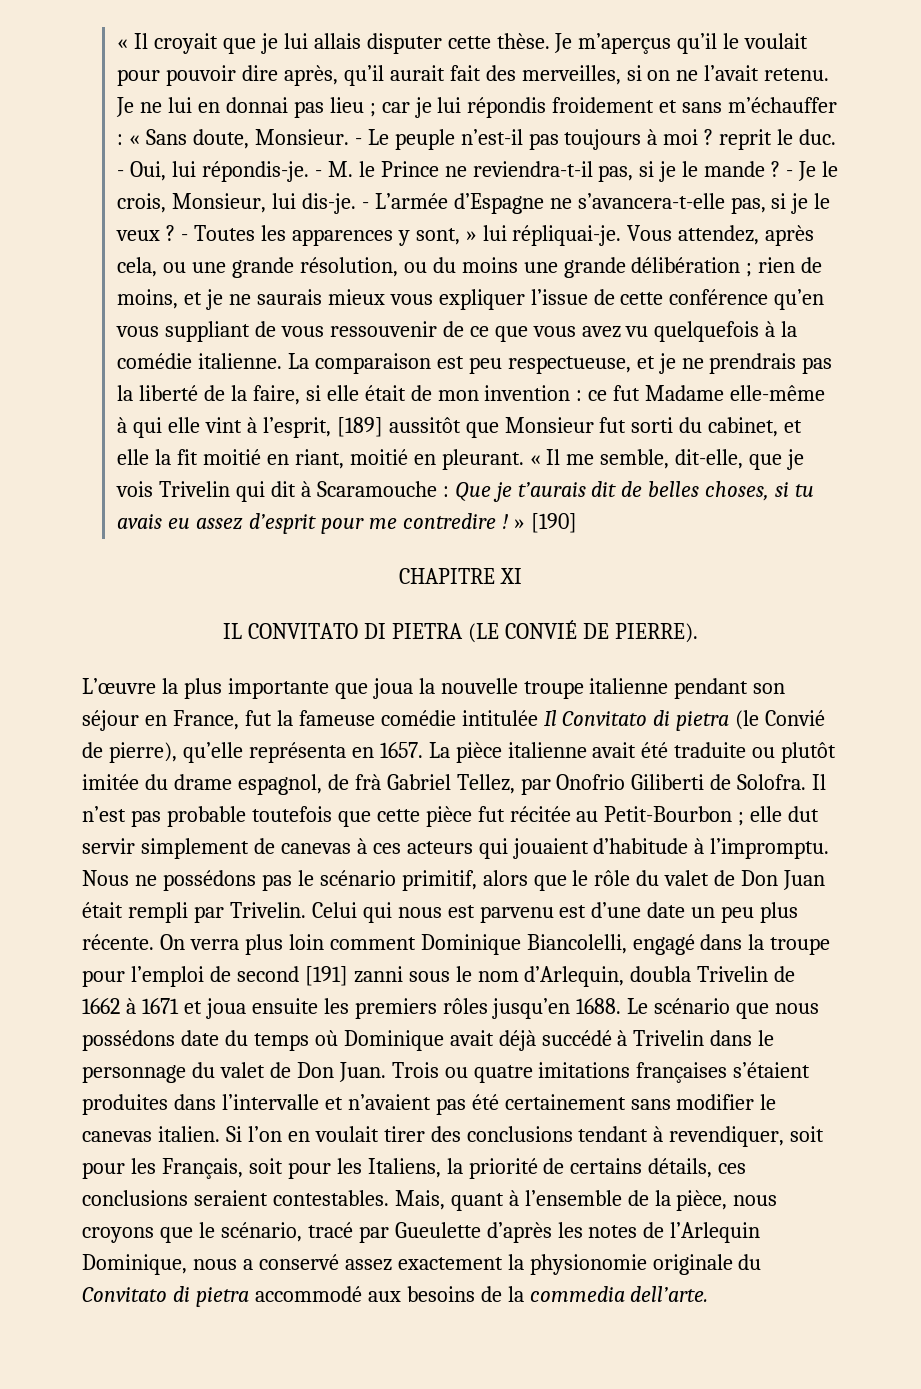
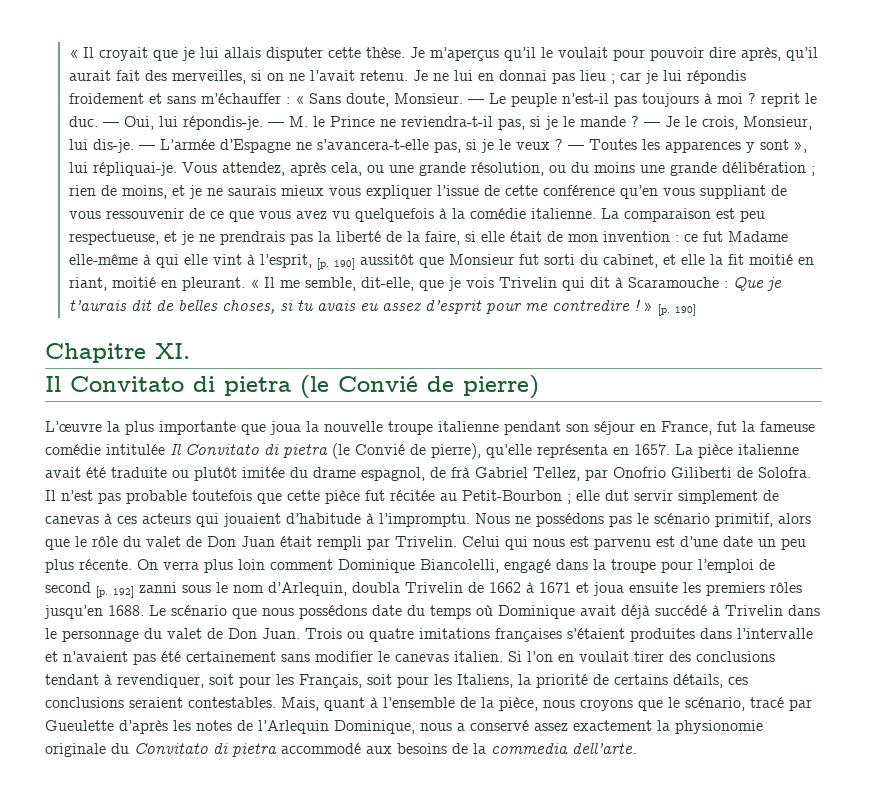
- - Le peuple n’est-il pas toujours à moi ? reprit le duc.
+ — Le peuple n’est-il pas toujours à moi ? reprit le duc.
- - Oui, lui répondis-je.
+ — Oui, lui répondis-je.
- - M. le Prince ne reviendra-t-il pas, si je le mande ?
+ — M. le Prince ne reviendra-t-il pas, si je le mande ?
- - Je le crois, Monsieur, lui dis-je.
+ — Je le crois, Monsieur, lui dis-je.
- - L’armée d’Espagne ne s’avancera-t-elle pas, si je le veux ?
+ — L’armée d’Espagne ne s’avancera-t-elle pas, si je le veux ?
- - Toutes les apparences y sont, » lui répliquai-je.
+ — Toutes les apparences y sont », lui répliquai-je.
- La comparaison est peu respectueuse, et je ne prendrais pas la liberté de la faire, si elle était de mon invention : ce fut Madame elle-même à qui elle vint à l’esprit, [189] aussitôt que Monsieur fut sorti du cabinet, et elle la fit moitié en riant, moitié en pleurant.
+ La comparaison est peu respectueuse, et je ne prendrais pas la liberté de la faire, si elle était de mon invention : ce fut Madame elle-même à qui elle vint à l’esprit, [p. 190] aussitôt que Monsieur fut sorti du cabinet, et elle la fit moitié en riant, moitié en pleurant.
- « Il me semble, dit-elle, que je vois Trivelin qui dit à Scaramouche : Que je t’aurais dit de belles choses, si tu avais eu assez d’esprit pour me contredire ! » [190]
- CHAPITRE XI
- IL CONVITATO DI PIETRA (LE CONVIÉ DE PIERRE).
+ « Il me semble, dit-elle, que je vois Trivelin qui dit à Scaramouche : Que je t’aurais dit de belles choses, si tu avais eu assez d’esprit pour me contredire ! » [p. 190]
+ Chapitre XI.
+ Il Convitato di pietra (le Convié de pierre)
- On verra plus loin comment Dominique Biancolelli, engagé dans la troupe pour l’emploi de second [191] zanni sous le nom d’Arlequin, doubla Trivelin de 1662 à 1671 et joua ensuite les premiers rôles jusqu’en 1688.
+ On verra plus loin comment Dominique Biancolelli, engagé dans la troupe pour l’emploi de second [p. 192] zanni sous le nom d’Arlequin, doubla Trivelin de 1662 à 1671 et joua ensuite les premiers rôles jusqu’en 1688.

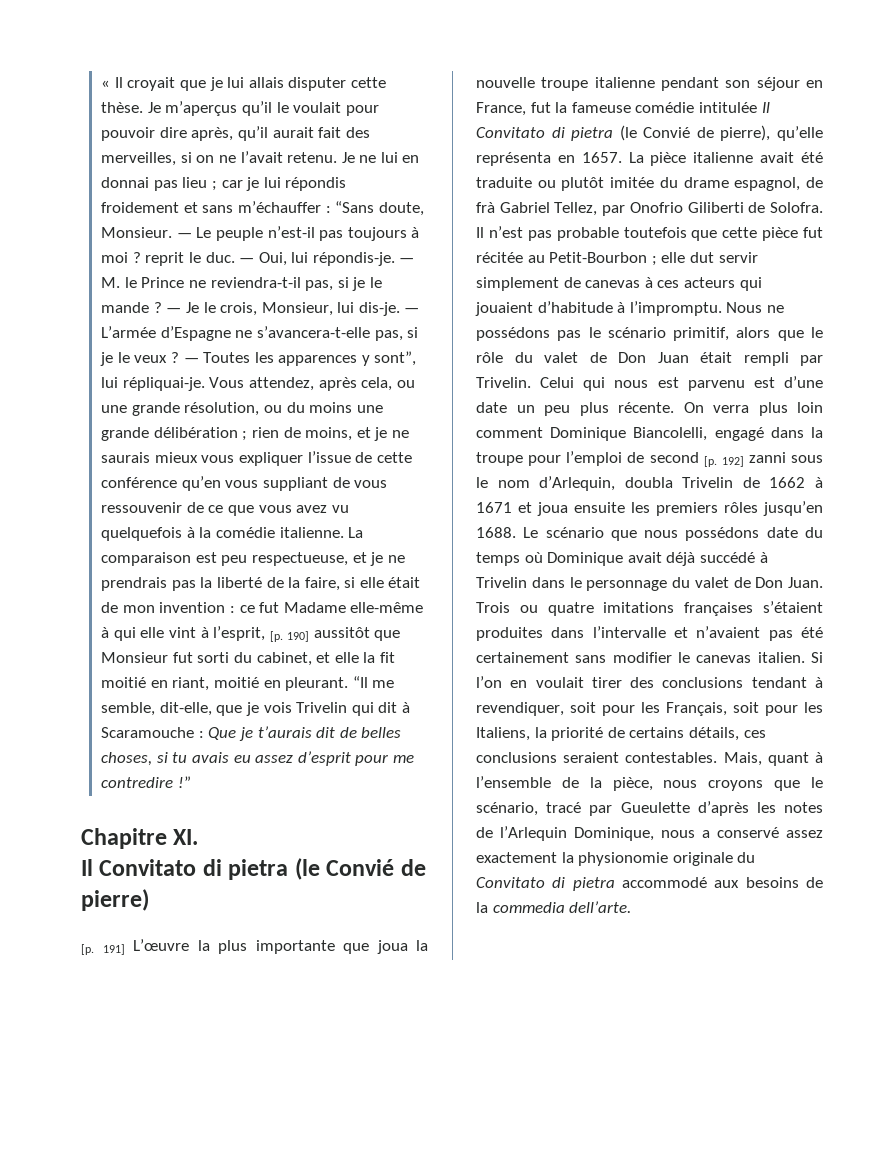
- Je ne lui en donnai pas lieu ; car je lui répondis froidement et sans m’échauffer : « Sans doute, Monsieur.
+ Je ne lui en donnai pas lieu ; car je lui répondis froidement et sans m’échauffer : “Sans doute, Monsieur.
- — Toutes les apparences y sont », lui répliquai-je.
+ — Toutes les apparences y sont”, lui répliquai-je.
- « Il me semble, dit-elle, que je vois Trivelin qui dit à Scaramouche : Que je t’aurais dit de belles choses, si tu avais eu assez d’esprit pour me contredire ! » [p. 190]
+ “Il me semble, dit-elle, que je vois Trivelin qui dit à Scaramouche : Que je t’aurais dit de belles choses, si tu avais eu assez d’esprit pour me contredire !”
- L’œuvre la plus importante que joua la nouvelle troupe italienne pendant son séjour en France, fut la fameuse comédie intitulée Il Convitato di pietra (le Convié de pierre), qu’elle représenta en 1657.
+ [p. 191] L’œuvre la plus importante que joua la nouvelle troupe italienne pendant son séjour en France, fut la fameuse comédie intitulée Il Convitato di pietra (le Convié de pierre), qu’elle représenta en 1657.

